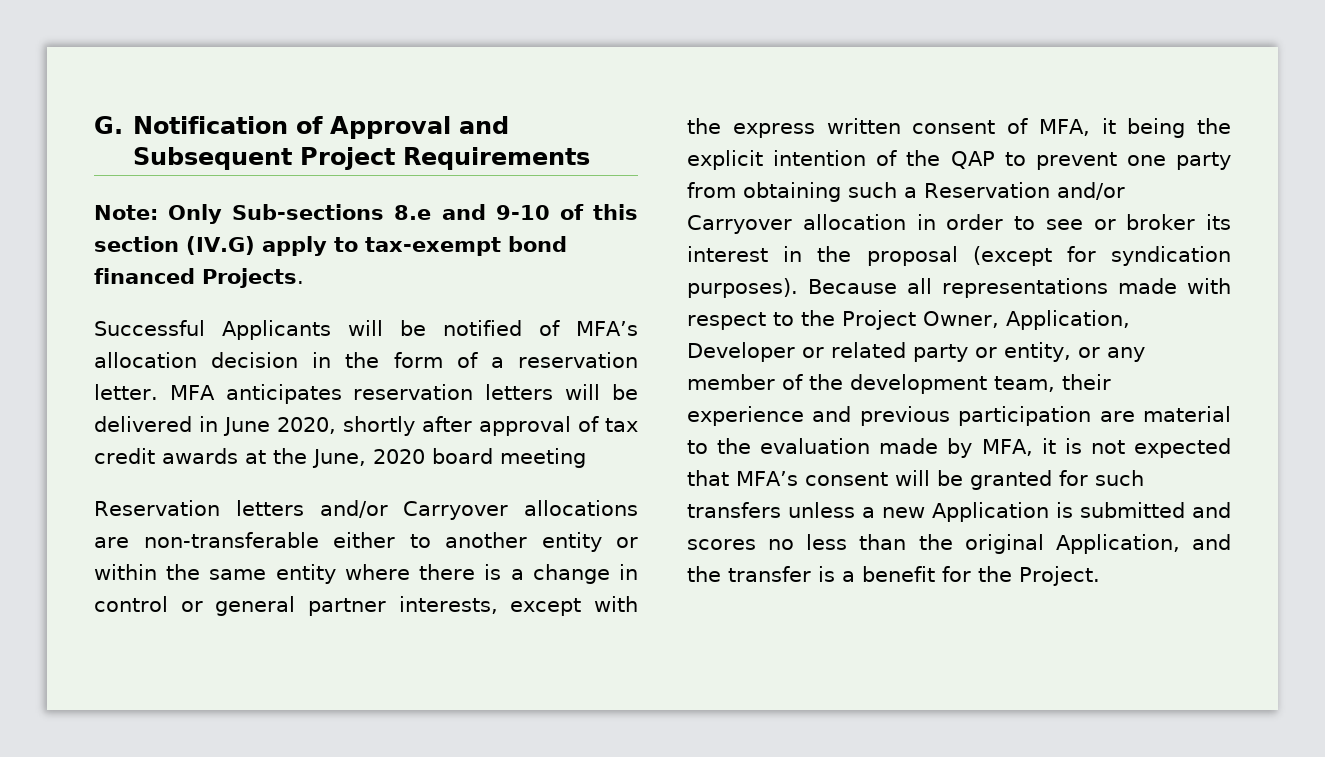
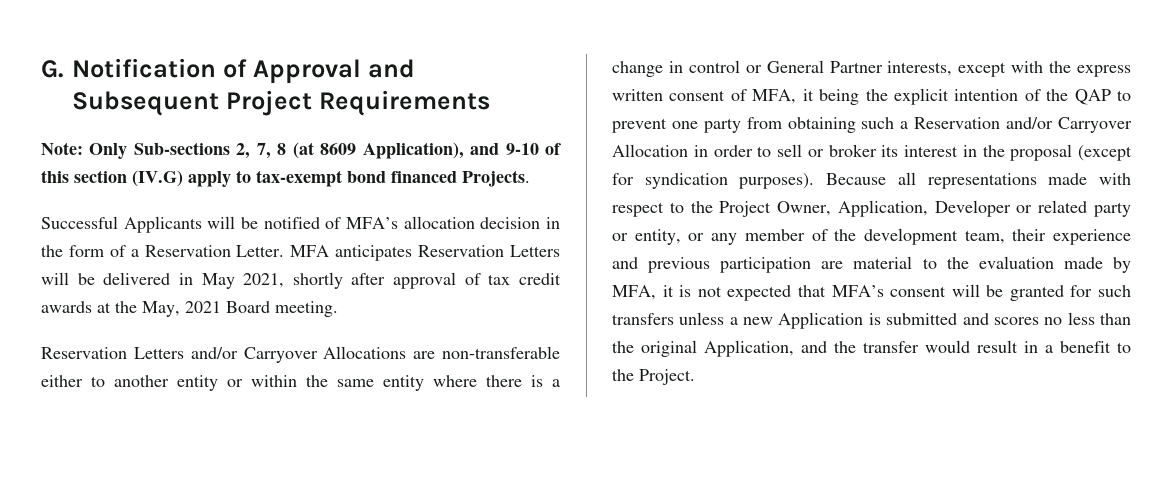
- Note: Only Sub-sections 8.e and 9-10 of this section (IV.G) apply to tax-exempt bond financed Projects.
+ Note: Only Sub-sections 2, 7, 8 (at 8609 Application), and 9-10 of this section (IV.G) apply to tax-exempt bond financed Projects.
- Successful Applicants will be notified of MFA’s allocation decision in the form of a reservation letter. MFA anticipates reservation letters will be delivered in June 2020, shortly after approval of tax credit awards at the June, 2020 board meeting
- Reservation letters and/or Carryover allocations are non-transferable either to another entity or within the same entity where there is a change in control or general partner interests, except with the express written consent of MFA, it being the explicit intention of the QAP to prevent one party from obtaining such a Reservation and/or Carryover allocation in order to see or broker its interest in the proposal (except for syndication purposes).
+ Successful Applicants will be notified of MFA’s allocation decision in the form of a Reservation Letter. MFA anticipates Reservation Letters will be delivered in May 2021, shortly after approval of tax credit awards at the May, 2021 Board meeting.
+ Reservation Letters and/or Carryover Allocations are non-transferable either to another entity or within the same entity where there is a change in control or General Partner interests, except with the express written consent of MFA, it being the explicit intention of the QAP to prevent one party from obtaining such a Reservation and/or Carryover Allocation in order to sell or broker its interest in the proposal (except for syndication purposes).
- Because all representations made with respect to the Project Owner, Application, Developer or related party or entity, or any member of the development team, their experience and previous participation are material to the evaluation made by MFA, it is not expected that MFA’s consent will be granted for such transfers unless a new Application is submitted and scores no less than the original Application, and the transfer is a benefit for the Project.
+ Because all representations made with respect to the Project Owner, Application, Developer or related party or entity, or any member of the development team, their experience and previous participation are material to the evaluation made by MFA, it is not expected that MFA’s consent will be granted for such transfers unless a new Application is submitted and scores no less than the original Application, and the transfer would result in a benefit to the Project.

